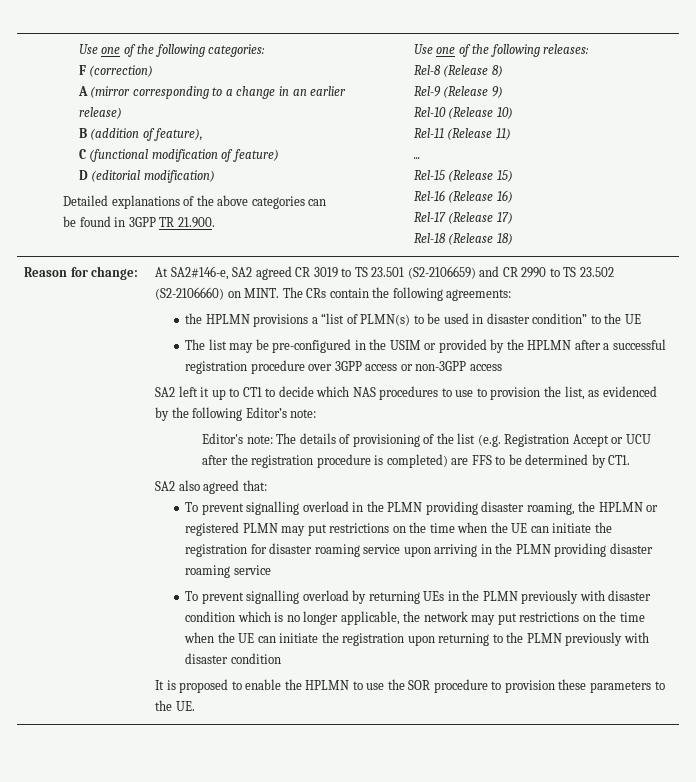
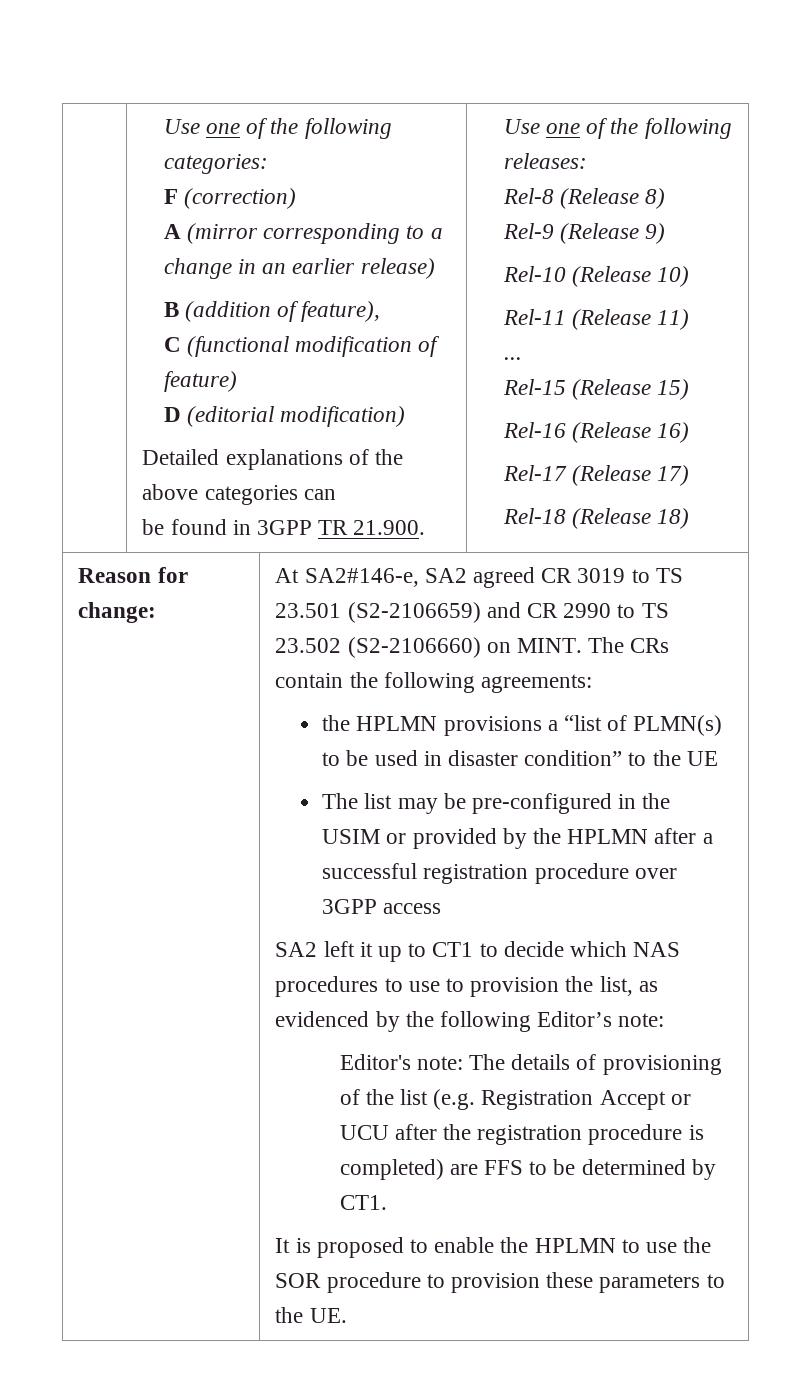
- The list may be pre-configured in the USIM or provided by the HPLMN after a successful registration procedure over 3GPP access or non-3GPP access
+ The list may be pre-configured in the USIM or provided by the HPLMN after a successful registration procedure over 3GPP access
- SA2 also agreed that:
- To prevent signalling overload in the PLMN providing disaster roaming, the HPLMN or registered PLMN may put restrictions on the time when the UE can initiate the registration for disaster roaming service upon arriving in the PLMN providing disaster roaming service
- To prevent signalling overload by returning UEs in the PLMN previously with disaster condition which is no longer applicable, the network may put restrictions on the time when the UE can initiate the registration upon returning to the PLMN previously with disaster condition

